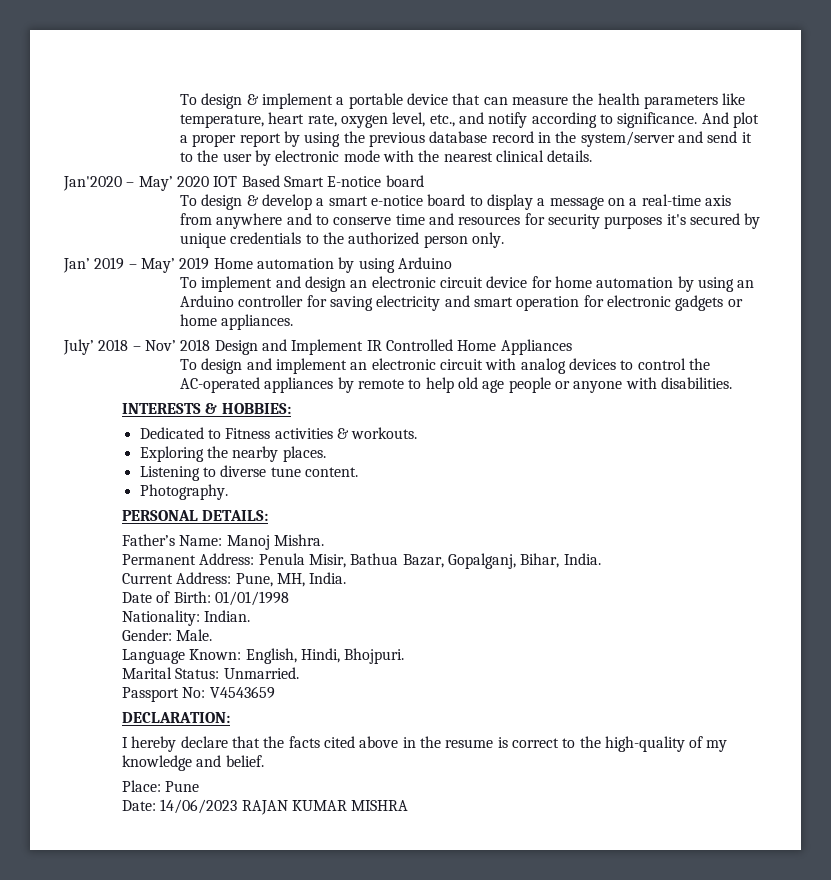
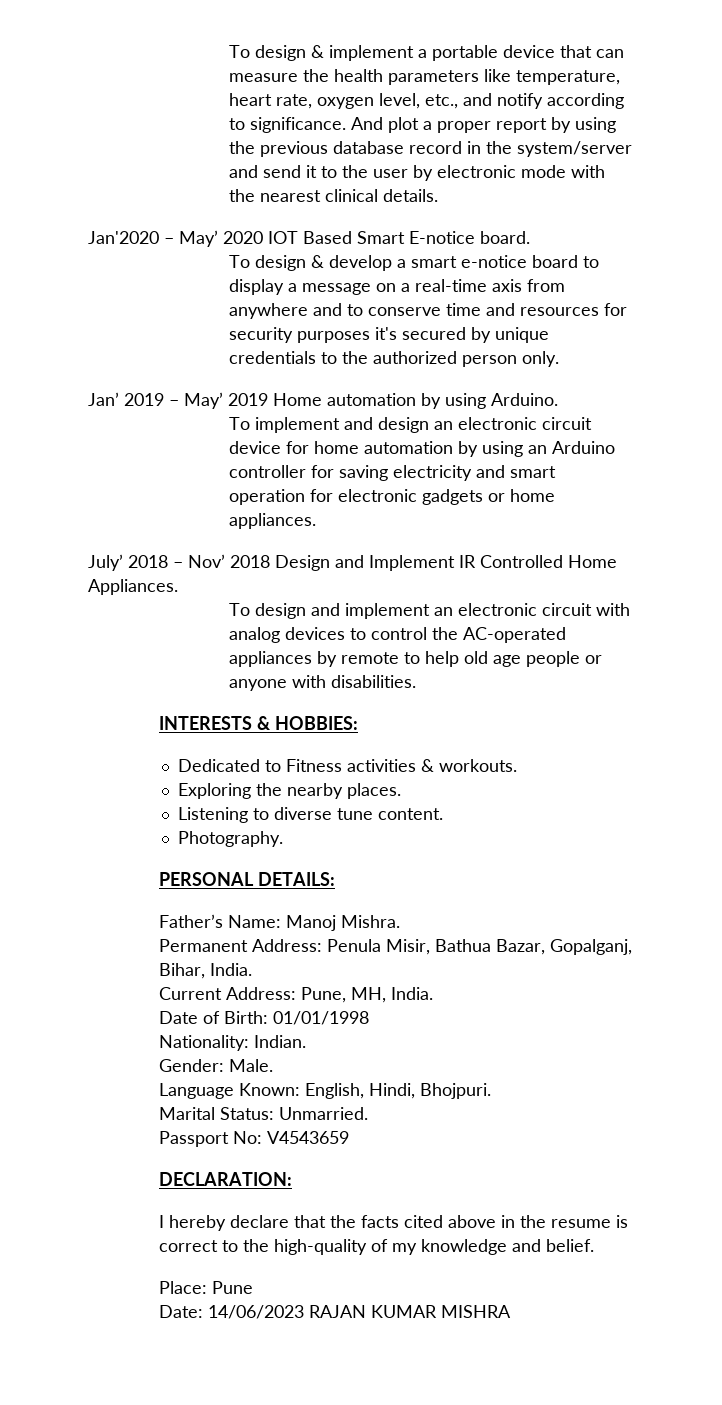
- Jan'2020 – May’ 2020 IOT Based Smart E-notice board
+ Jan'2020 – May’ 2020 IOT Based Smart E-notice board.
- Jan’ 2019 – May’ 2019 Home automation by using Arduino
+ Jan’ 2019 – May’ 2019 Home automation by using Arduino.
- July’ 2018 – Nov’ 2018 Design and Implement IR Controlled Home Appliances
+ July’ 2018 – Nov’ 2018 Design and Implement IR Controlled Home Appliances.

